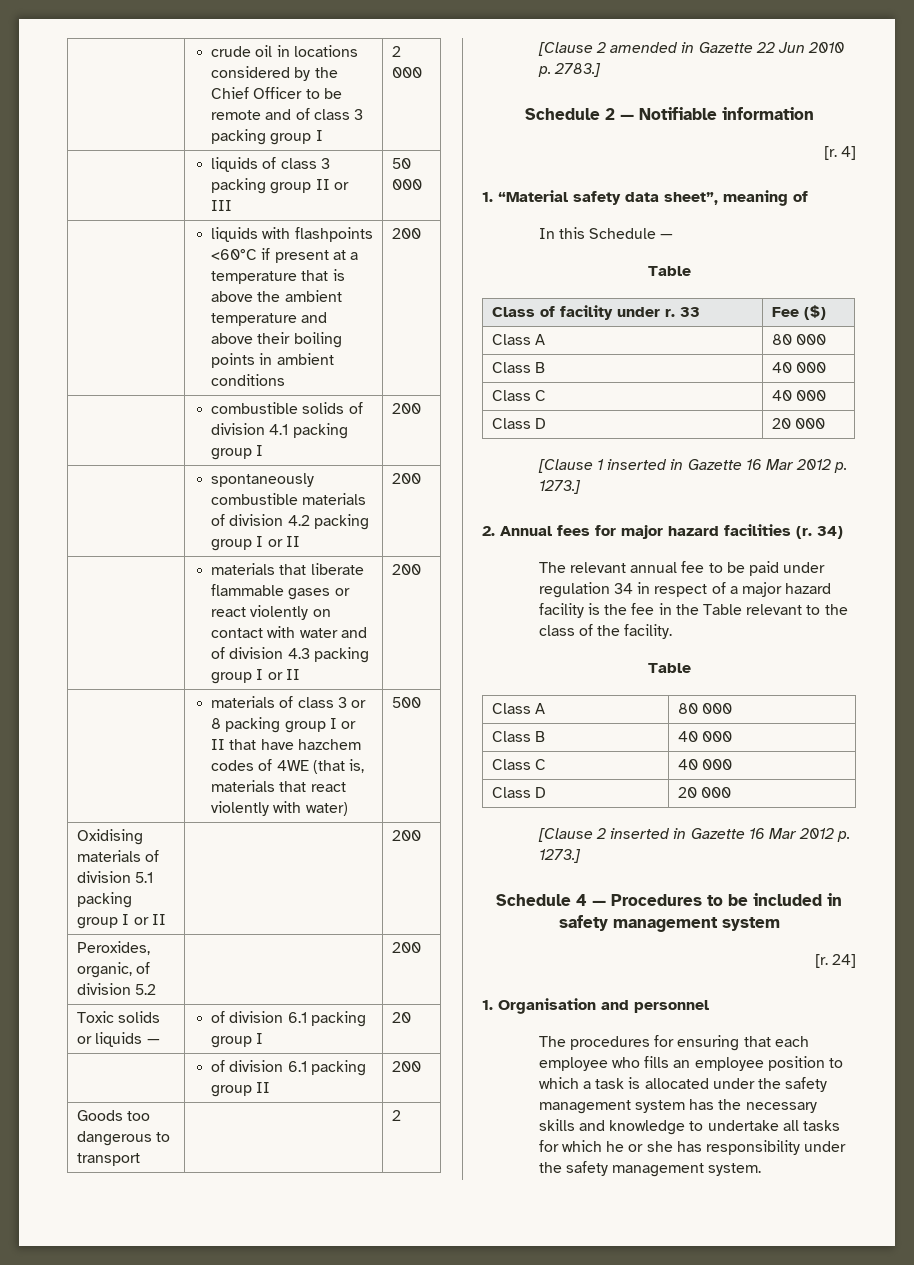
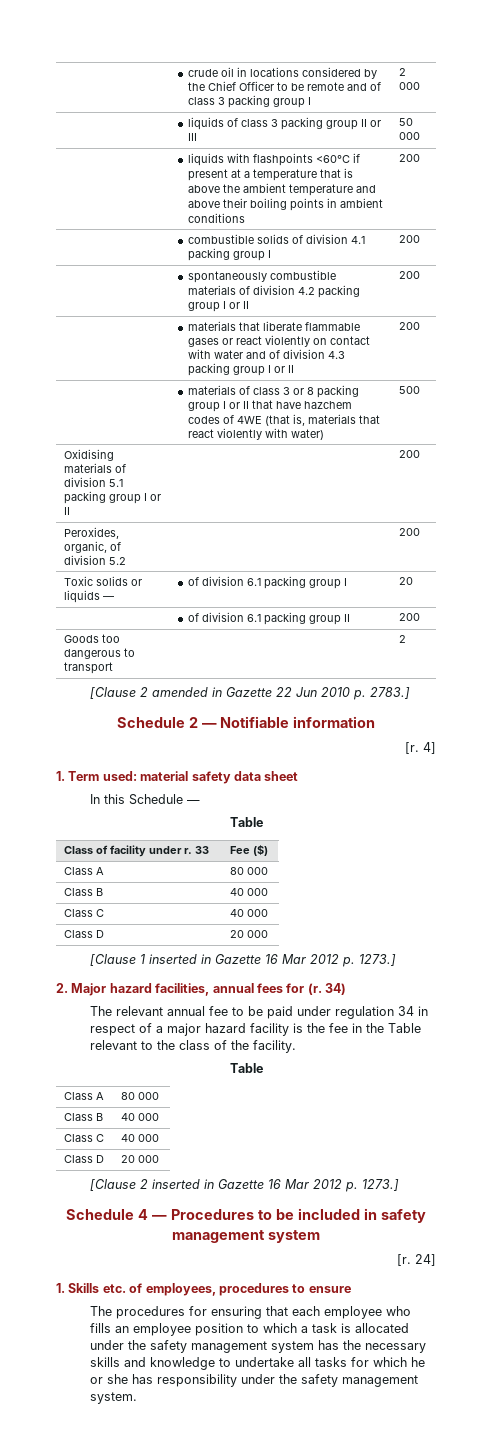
- 1. “Material safety data sheet”, meaning of
+ 1. Term used: material safety data sheet
- 2. Annual fees for major hazard facilities (r.
+ 2. Major hazard facilities, annual fees for (r.
- 1. Organisation and personnel
+ 1. Skills etc. of employees, procedures to ensure

